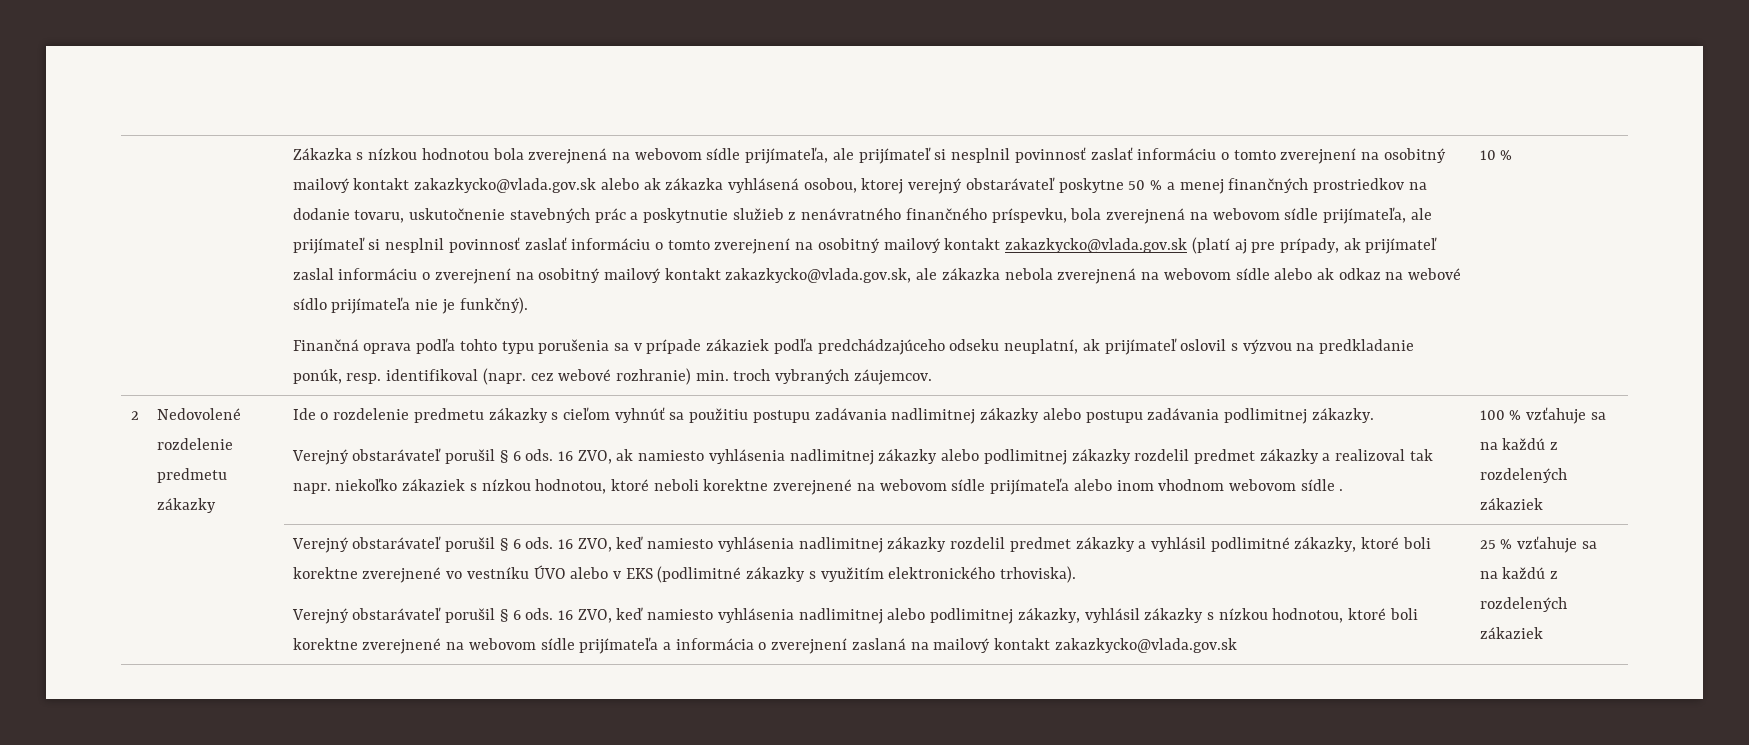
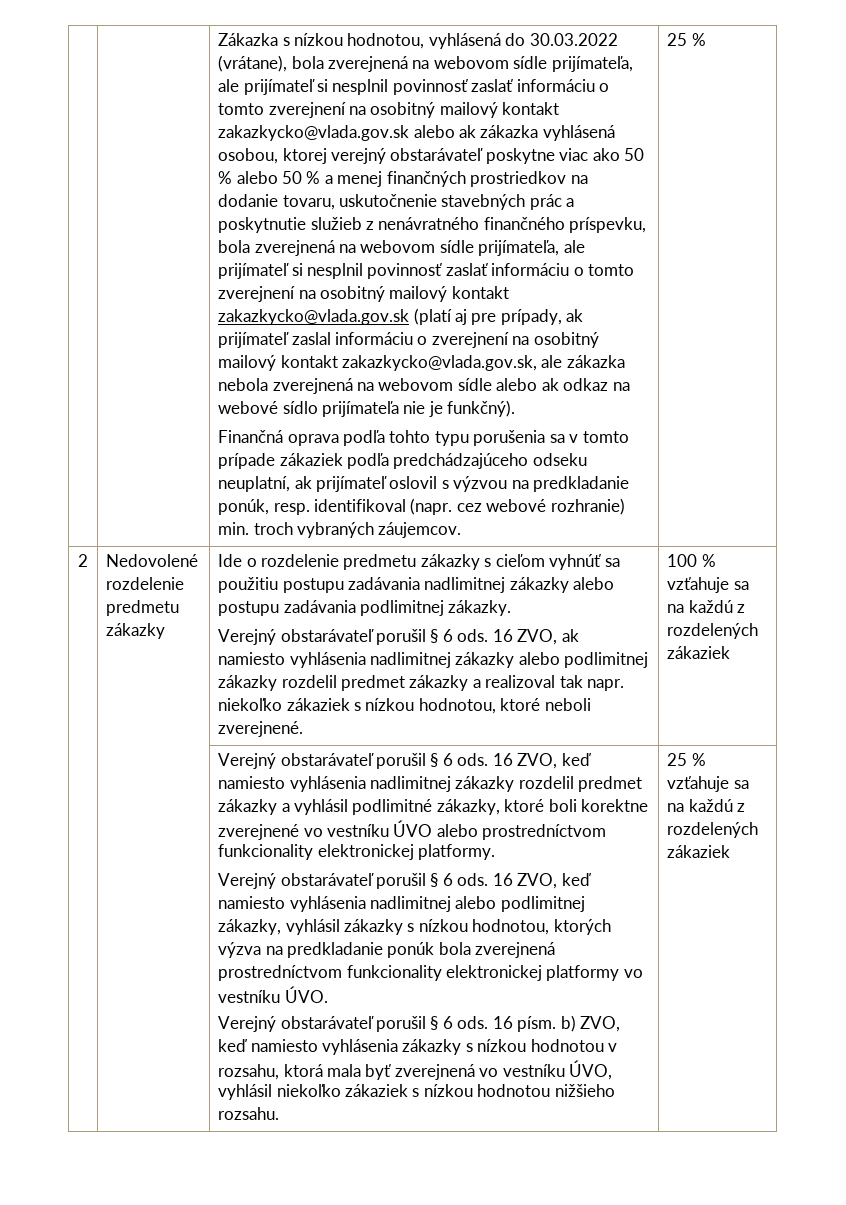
- Zákazka s nízkou hodnotou bola zverejnená na webovom sídle prijímateľa, ale prijímateľ si nesplnil povinnosť zaslať informáciu o tomto zverejnení na osobitný mailový kontakt zakazkycko@vlada.gov.sk alebo ak zákazka vyhlásená osobou, ktorej verejný obstarávateľ poskytne 50 % a menej finančných prostriedkov na dodanie tovaru, uskutočnenie stavebných prác a poskytnutie služieb z nenávratného finančného príspevku, bola zverejnená na webovom sídle prijímateľa, ale prijímateľ si nesplnil povinnosť zaslať informáciu o tomto zverejnení na osobitný mailový kontakt zakazkycko@vlada.gov.sk (platí aj pre prípady, ak prijímateľ zaslal informáciu o zverejnení na osobitný mailový kontakt zakazkycko@vlada.gov.sk, ale zákazka nebola zverejnená na webovom sídle alebo ak odkaz na webové sídlo prijímateľa nie je funkčný).
+ Zákazka s nízkou hodnotou, vyhlásená do 30.03.2022 (vrátane), bola zverejnená na webovom sídle prijímateľa, ale prijímateľ si nesplnil povinnosť zaslať informáciu o tomto zverejnení na osobitný mailový kontakt zakazkycko@vlada.gov.sk alebo ak zákazka vyhlásená osobou, ktorej verejný obstarávateľ poskytne viac ako 50 % alebo 50 % a menej finančných prostriedkov na dodanie tovaru, uskutočnenie stavebných prác a poskytnutie služieb z nenávratného finančného príspevku, bola zverejnená na webovom sídle prijímateľa, ale prijímateľ si nesplnil povinnosť zaslať informáciu o tomto zverejnení na osobitný mailový kontakt zakazkycko@vlada.gov.sk (platí aj pre prípady, ak prijímateľ zaslal informáciu o zverejnení na osobitný mailový kontakt zakazkycko@vlada.gov.sk, ale zákazka nebola zverejnená na webovom sídle alebo ak odkaz na webové sídlo prijímateľa nie je funkčný).
- Finančná oprava podľa tohto typu porušenia sa v prípade zákaziek podľa predchádzajúceho odseku neuplatní, ak prijímateľ oslovil s výzvou na predkladanie ponúk, resp. identifikoval (napr. cez webové rozhranie) min. troch vybraných záujemcov. | 10 %
+ Finančná oprava podľa tohto typu porušenia sa v tomto prípade zákaziek podľa predchádzajúceho odseku neuplatní, ak prijímateľ oslovil s výzvou na predkladanie ponúk, resp. identifikoval (napr. cez webové rozhranie) min. troch vybraných záujemcov. | 25 %
- 16 ZVO, ak namiesto vyhlásenia nadlimitnej zákazky alebo podlimitnej zákazky rozdelil predmet zákazky a realizoval tak napr. niekoľko zákaziek s nízkou hodnotou, ktoré neboli korektne zverejnené na webovom sídle prijímateľa alebo inom vhodnom webovom sídle .
+ 16 ZVO, ak namiesto vyhlásenia nadlimitnej zákazky alebo podlimitnej zákazky rozdelil predmet zákazky a realizoval tak napr. niekoľko zákaziek s nízkou hodnotou, ktoré neboli zverejnené.
- 16 ZVO, keď namiesto vyhlásenia nadlimitnej zákazky rozdelil predmet zákazky a vyhlásil podlimitné zákazky, ktoré boli korektne zverejnené vo vestníku ÚVO alebo v EKS (podlimitné zákazky s využitím elektronického trhoviska).
+ 16 ZVO, keď namiesto vyhlásenia nadlimitnej zákazky rozdelil predmet zákazky a vyhlásil podlimitné zákazky, ktoré boli korektne zverejnené vo vestníku ÚVO alebo prostredníctvom funkcionality elektronickej platformy.
- 16 ZVO, keď namiesto vyhlásenia nadlimitnej alebo podlimitnej zákazky, vyhlásil zákazky s nízkou hodnotou, ktoré boli korektne zverejnené na webovom sídle prijímateľa a informácia o zverejnení zaslaná na mailový kontakt zakazkycko@vlada.gov.sk
+ 16 ZVO, keď namiesto vyhlásenia nadlimitnej alebo podlimitnej zákazky, vyhlásil zákazky s nízkou hodnotou, ktorých výzva na predkladanie ponúk bola zverejnená prostredníctvom funkcionality elektronickej platformy vo vestníku ÚVO.
+ Verejný obstarávateľ porušil § 6 ods. 16 písm. b) ZVO, keď namiesto vyhlásenia zákazky s nízkou hodnotou v rozsahu, ktorá mala byť zverejnená vo vestníku ÚVO, vyhlásil niekoľko zákaziek s nízkou hodnotou nižšieho rozsahu.

